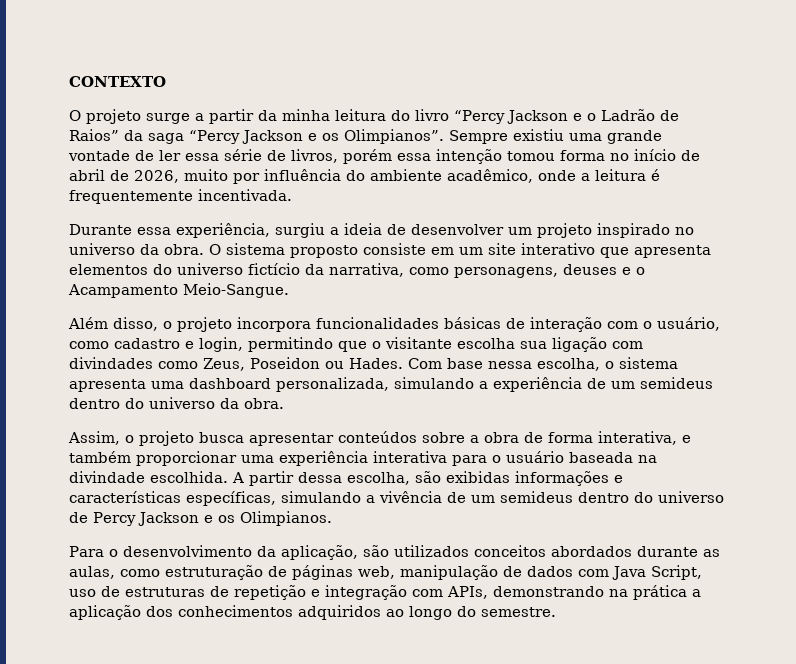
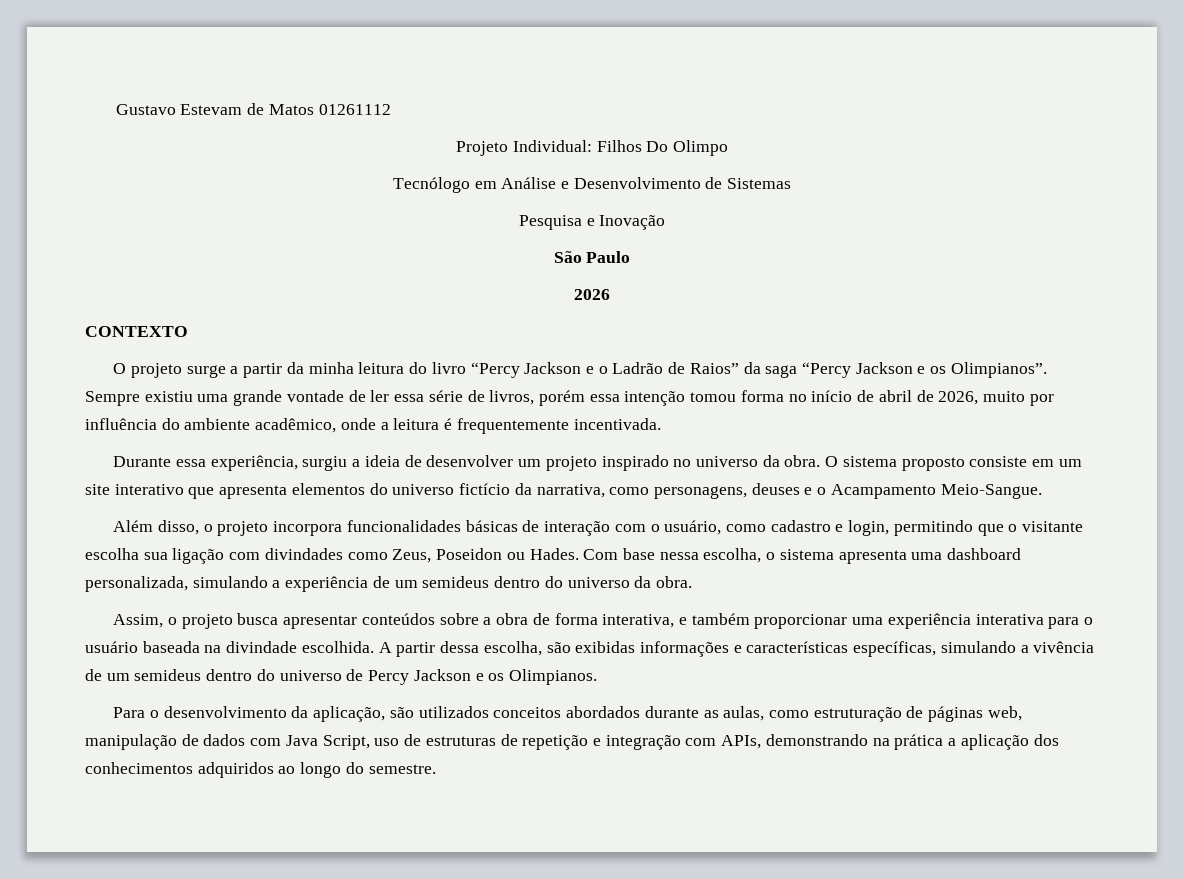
+ Gustavo Estevam de Matos 01261112
+ Projeto Individual: Filhos Do Olimpo
+ Tecnólogo em Análise e Desenvolvimento de Sistemas
+ Pesquisa e Inovação
+ São Paulo
+ 2026

